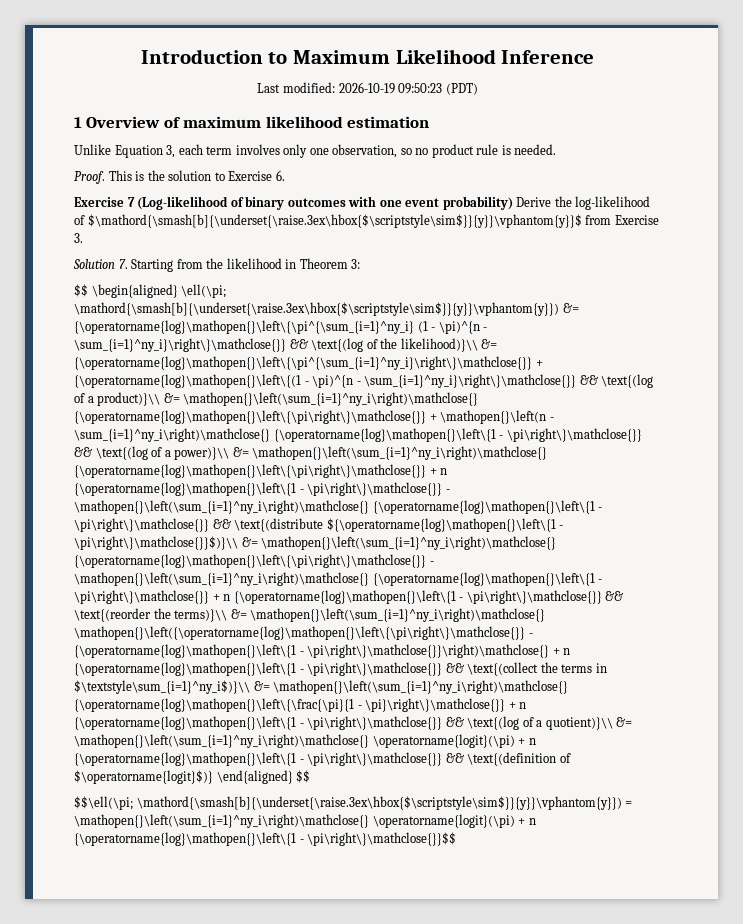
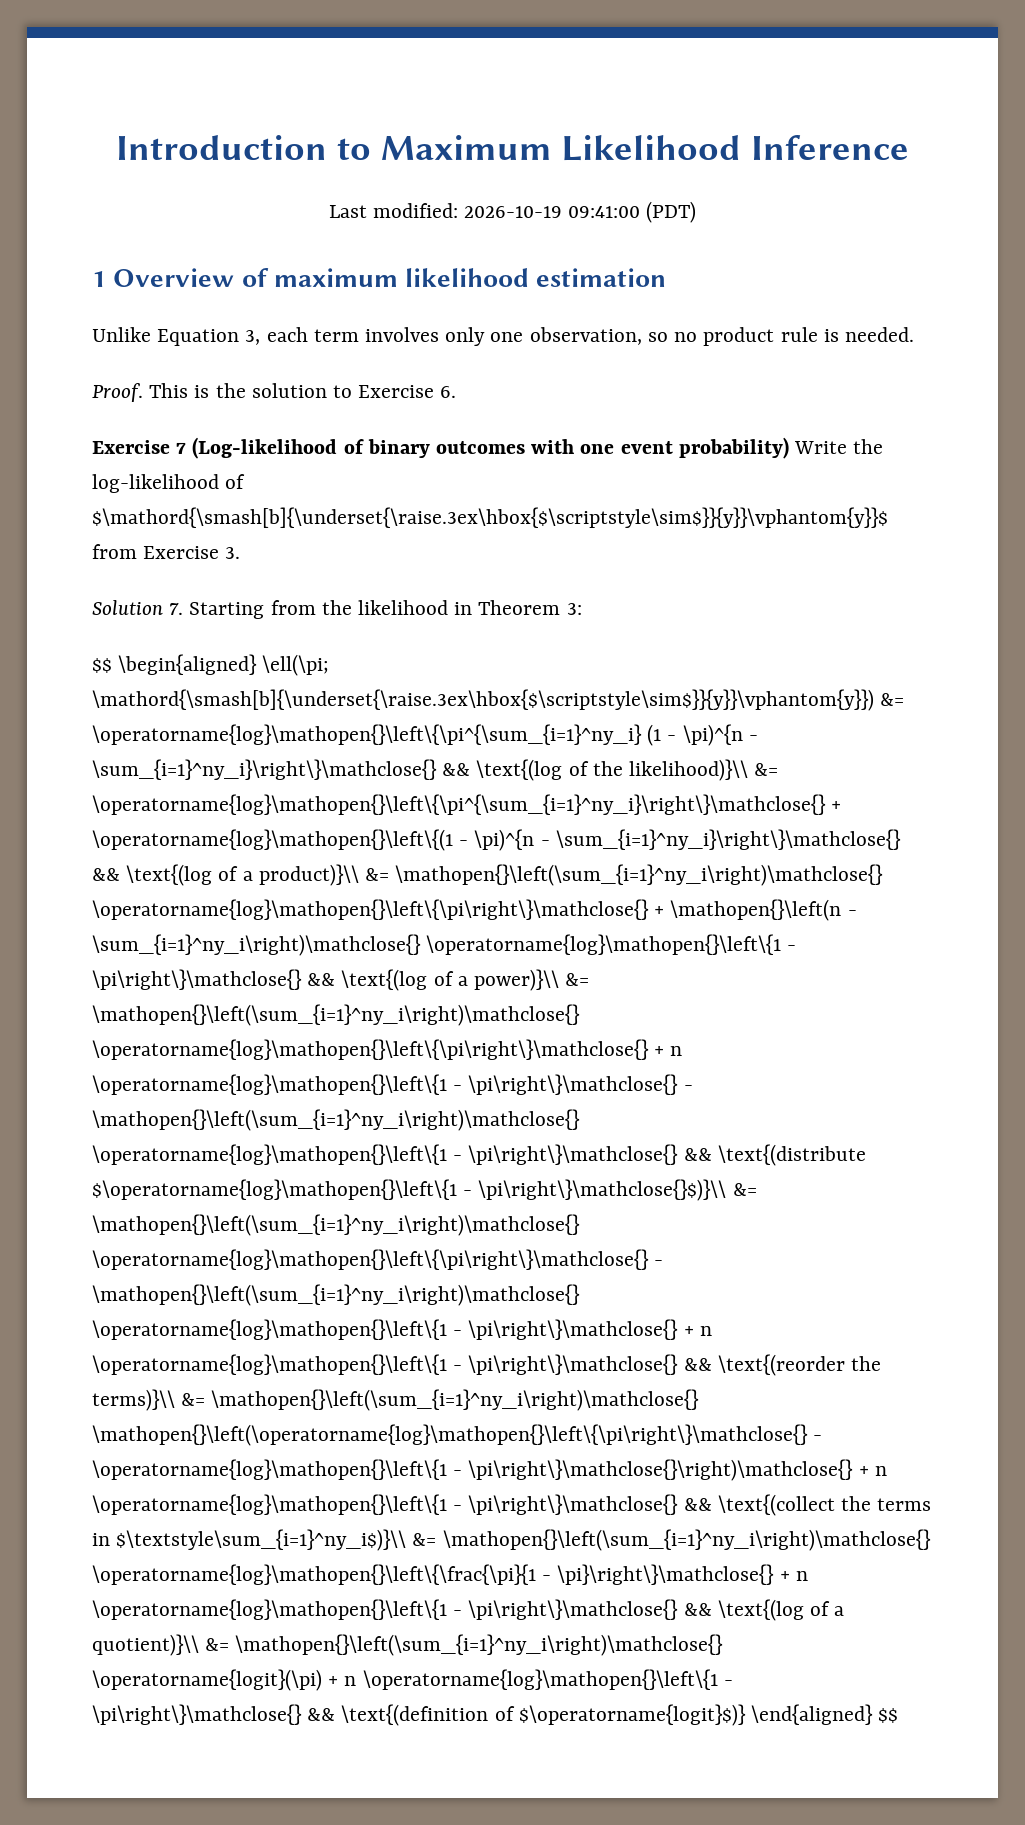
- Last modified: 2026-10-19 09:50:23 (PDT)
+ Last modified: 2026-10-19 09:41:00 (PDT)
- Exercise 7 (Log-likelihood of binary outcomes with one event probability) Derive the log-likelihood of $\mathord{\smash[b]{\underset{\raise.3ex\hbox{$\scriptstyle\sim$}}{y}}\vphantom{y}}$ from Exercise 3.
+ Exercise 7 (Log-likelihood of binary outcomes with one event probability) Write the log-likelihood of $\mathord{\smash[b]{\underset{\raise.3ex\hbox{$\scriptstyle\sim$}}{y}}\vphantom{y}}$ from Exercise 3.
- \mathord{\smash[b]{\underset{\raise.3ex\hbox{$\scriptstyle\sim$}}{y}}\vphantom{y}}) &= {\operatorname{log}\mathopen{}\left\{\pi^{\sum_{i=1}^ny_i} (1 - \pi)^{n - \sum_{i=1}^ny_i}\right\}\mathclose{}} && \text{(log of the likelihood)}\\ &= {\operatorname{log}\mathopen{}\left\{\pi^{\sum_{i=1}^ny_i}\right\}\mathclose{}} + {\operatorname{log}\mathopen{}\left\{(1 - \pi)^{n - \sum_{i=1}^ny_i}\right\}\mathclose{}} && \text{(log of a product)}\\ &= \mathopen{}\left(\sum_{i=1}^ny_i\right)\mathclose{} {\operatorname{log}\mathopen{}\left\{\pi\right\}\mathclose{}} + \mathopen{}\left(n - \sum_{i=1}^ny_i\right)\mathclose{} {\operatorname{log}\mathopen{}\left\{1 - \pi\right\}\mathclose{}} && \text{(log of a power)}\\ &= \mathopen{}\left(\sum_{i=1}^ny_i\right)\mathclose{} {\operatorname{log}\mathopen{}\left\{\pi\right\}\mathclose{}} + n {\operatorname{log}\mathopen{}\left\{1 - \pi\right\}\mathclose{}} - \mathopen{}\left(\sum_{i=1}^ny_i\right)\mathclose{} {\operatorname{log}\mathopen{}\left\{1 - \pi\right\}\mathclose{}} && \text{(distribute ${\operatorname{log}\mathopen{}\left\{1 - \pi\right\}\mathclose{}}$)}\\ &= \mathopen{}\left(\sum_{i=1}^ny_i\right)\mathclose{} {\operatorname{log}\mathopen{}\left\{\pi\right\}\mathclose{}} - \mathopen{}\left(\sum_{i=1}^ny_i\right)\mathclose{} {\operatorname{log}\mathopen{}\left\{1 - \pi\right\}\mathclose{}} + n {\operatorname{log}\mathopen{}\left\{1 - \pi\right\}\mathclose{}} && \text{(reorder the terms)}\\ &= \mathopen{}\left(\sum_{i=1}^ny_i\right)\mathclose{} \mathopen{}\left({\operatorname{log}\mathopen{}\left\{\pi\right\}\mathclose{}} - {\operatorname{log}\mathopen{}\left\{1 - \pi\right\}\mathclose{}}\right)\mathclose{} + n {\operatorname{log}\mathopen{}\left\{1 - \pi\right\}\mathclose{}} && \text{(collect the terms in $\textstyle\sum_{i=1}^ny_i$)}\\ &= \mathopen{}\left(\sum_{i=1}^ny_i\right)\mathclose{} {\operatorname{log}\mathopen{}\left\{\frac{\pi}{1 - \pi}\right\}\mathclose{}} + n {\operatorname{log}\mathopen{}\left\{1 - \pi\right\}\mathclose{}} && \text{(log of a quotient)}\\ &= \mathopen{}\left(\sum_{i=1}^ny_i\right)\mathclose{} \operatorname{logit}(\pi) + n {\operatorname{log}\mathopen{}\left\{1 - \pi\right\}\mathclose{}} && \text{(definition of $\operatorname{logit}$)} \end{aligned} $$
+ \mathord{\smash[b]{\underset{\raise.3ex\hbox{$\scriptstyle\sim$}}{y}}\vphantom{y}}) &= \operatorname{log}\mathopen{}\left\{\pi^{\sum_{i=1}^ny_i} (1 - \pi)^{n - \sum_{i=1}^ny_i}\right\}\mathclose{} && \text{(log of the likelihood)}\\ &= \operatorname{log}\mathopen{}\left\{\pi^{\sum_{i=1}^ny_i}\right\}\mathclose{} + \operatorname{log}\mathopen{}\left\{(1 - \pi)^{n - \sum_{i=1}^ny_i}\right\}\mathclose{} && \text{(log of a product)}\\ &= \mathopen{}\left(\sum_{i=1}^ny_i\right)\mathclose{} \operatorname{log}\mathopen{}\left\{\pi\right\}\mathclose{} + \mathopen{}\left(n - \sum_{i=1}^ny_i\right)\mathclose{} \operatorname{log}\mathopen{}\left\{1 - \pi\right\}\mathclose{} && \text{(log of a power)}\\ &= \mathopen{}\left(\sum_{i=1}^ny_i\right)\mathclose{} \operatorname{log}\mathopen{}\left\{\pi\right\}\mathclose{} + n \operatorname{log}\mathopen{}\left\{1 - \pi\right\}\mathclose{} - \mathopen{}\left(\sum_{i=1}^ny_i\right)\mathclose{} \operatorname{log}\mathopen{}\left\{1 - \pi\right\}\mathclose{} && \text{(distribute $\operatorname{log}\mathopen{}\left\{1 - \pi\right\}\mathclose{}$)}\\ &= \mathopen{}\left(\sum_{i=1}^ny_i\right)\mathclose{} \operatorname{log}\mathopen{}\left\{\pi\right\}\mathclose{} - \mathopen{}\left(\sum_{i=1}^ny_i\right)\mathclose{} \operatorname{log}\mathopen{}\left\{1 - \pi\right\}\mathclose{} + n \operatorname{log}\mathopen{}\left\{1 - \pi\right\}\mathclose{} && \text{(reorder the terms)}\\ &= \mathopen{}\left(\sum_{i=1}^ny_i\right)\mathclose{} \mathopen{}\left(\operatorname{log}\mathopen{}\left\{\pi\right\}\mathclose{} - \operatorname{log}\mathopen{}\left\{1 - \pi\right\}\mathclose{}\right)\mathclose{} + n \operatorname{log}\mathopen{}\left\{1 - \pi\right\}\mathclose{} && \text{(collect the terms in $\textstyle\sum_{i=1}^ny_i$)}\\ &= \mathopen{}\left(\sum_{i=1}^ny_i\right)\mathclose{} \operatorname{log}\mathopen{}\left\{\frac{\pi}{1 - \pi}\right\}\mathclose{} + n \operatorname{log}\mathopen{}\left\{1 - \pi\right\}\mathclose{} && \text{(log of a quotient)}\\ &= \mathopen{}\left(\sum_{i=1}^ny_i\right)\mathclose{} \operatorname{logit}(\pi) + n \operatorname{log}\mathopen{}\left\{1 - \pi\right\}\mathclose{} && \text{(definition of $\operatorname{logit}$)} \end{aligned} $$
- $$\ell(\pi; \mathord{\smash[b]{\underset{\raise.3ex\hbox{$\scriptstyle\sim$}}{y}}\vphantom{y}}) = \mathopen{}\left(\sum_{i=1}^ny_i\right)\mathclose{} \operatorname{logit}(\pi) + n {\operatorname{log}\mathopen{}\left\{1 - \pi\right\}\mathclose{}}$$

